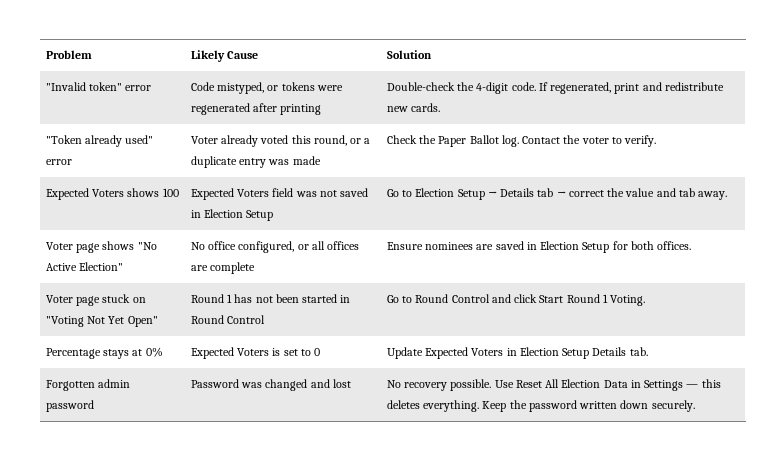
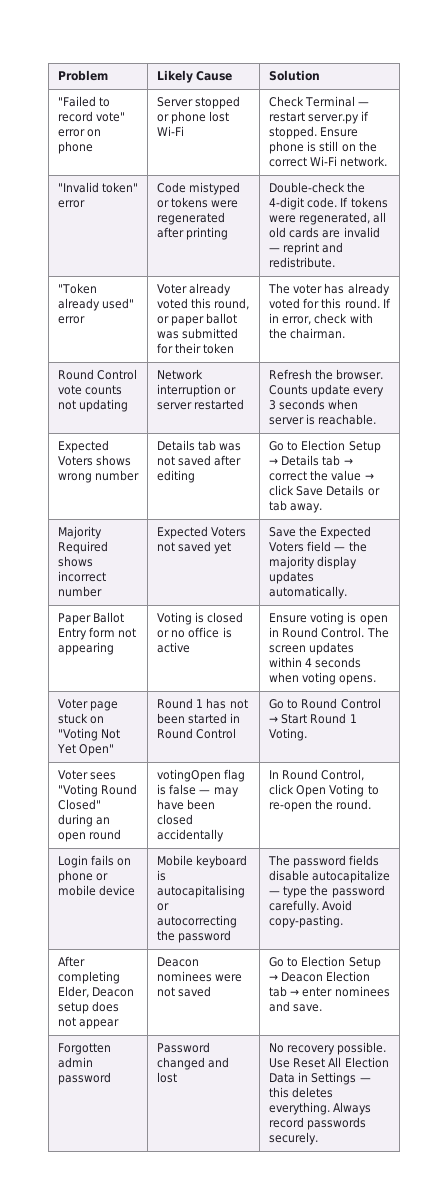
+ "Failed to record vote" error on phone | Server stopped or phone lost Wi-Fi | Check Terminal — restart server.py if stopped. Ensure phone is still on the correct Wi-Fi network.
- "Invalid token" error | Code mistyped, or tokens were regenerated after printing | Double-check the 4-digit code. If regenerated, print and redistribute new cards.
+ "Invalid token" error | Code mistyped or tokens were regenerated after printing | Double-check the 4-digit code. If tokens were regenerated, all old cards are invalid — reprint and redistribute.
- "Token already used" error | Voter already voted this round, or a duplicate entry was made | Check the Paper Ballot log. Contact the voter to verify.
- Expected Voters shows 100 | Expected Voters field was not saved in Election Setup | Go to Election Setup → Details tab → correct the value and tab away.
- Voter page shows "No Active Election" | No office configured, or all offices are complete | Ensure nominees are saved in Election Setup for both offices.
+ "Token already used" error | Voter already voted this round, or paper ballot was submitted for their token | The voter has already voted for this round. If in error, check with the chairman.
+ Round Control vote counts not updating | Network interruption or server restarted | Refresh the browser. Counts update every 3 seconds when server is reachable.
+ Expected Voters shows wrong number | Details tab was not saved after editing | Go to Election Setup → Details tab → correct the value → click Save Details or tab away.
+ Majority Required shows incorrect number | Expected Voters not saved yet | Save the Expected Voters field — the majority display updates automatically.
+ Paper Ballot Entry form not appearing | Voting is closed or no office is active | Ensure voting is open in Round Control. The screen updates within 4 seconds when voting opens.
- Voter page stuck on "Voting Not Yet Open" | Round 1 has not been started in Round Control | Go to Round Control and click Start Round 1 Voting.
+ Voter page stuck on "Voting Not Yet Open" | Round 1 has not been started in Round Control | Go to Round Control → Start Round 1 Voting.
- Percentage stays at 0% | Expected Voters is set to 0 | Update Expected Voters in Election Setup Details tab.
+ Voter sees "Voting Round Closed" during an open round | votingOpen flag is false — may have been closed accidentally | In Round Control, click Open Voting to re-open the round.
+ Login fails on phone or mobile device | Mobile keyboard is autocapitalising or autocorrecting the password | The password fields disable autocapitalize — type the password carefully. Avoid copy-pasting.
+ After completing Elder, Deacon setup does not appear | Deacon nominees were not saved | Go to Election Setup → Deacon Election tab → enter nominees and save.
- Forgotten admin password | Password was changed and lost | No recovery possible. Use Reset All Election Data in Settings — this deletes everything. Keep the password written down securely.
+ Forgotten admin password | Password changed and lost | No recovery possible. Use Reset All Election Data in Settings — this deletes everything. Always record passwords securely.

